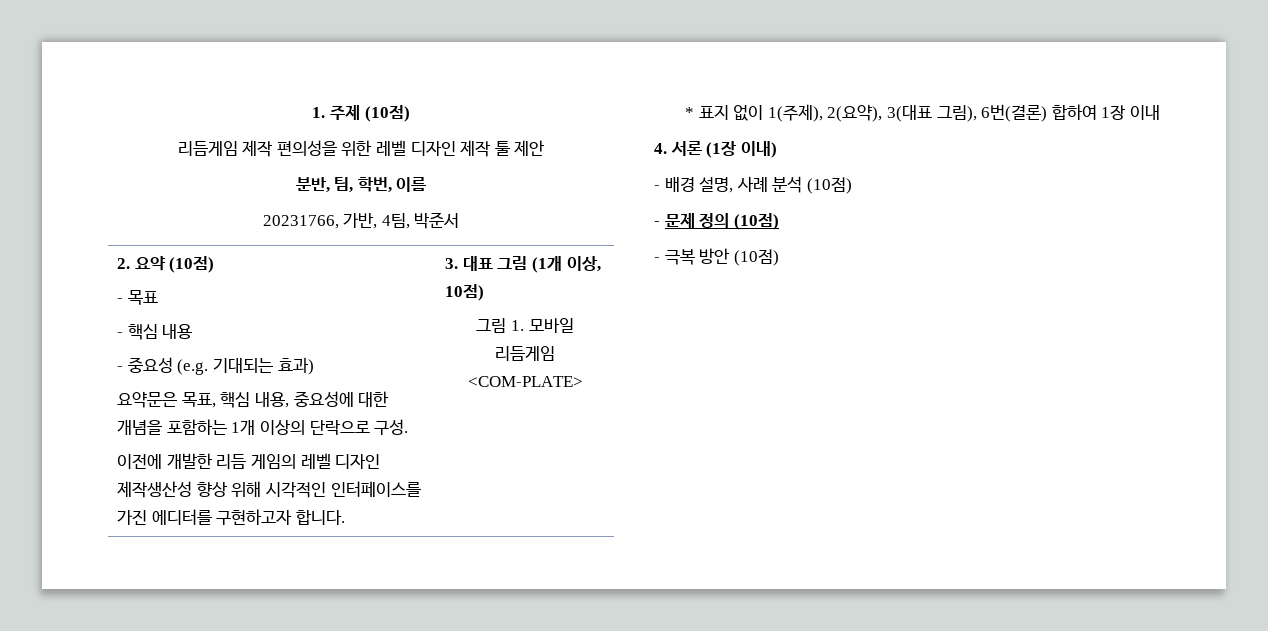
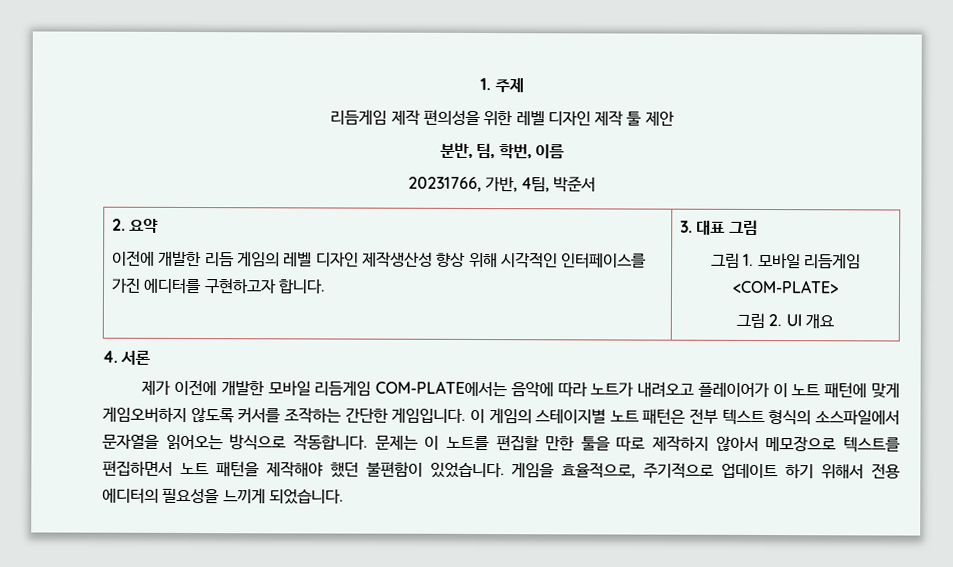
- 1. 주제 (10점)
+ 1. 주제
- 2. 요약 (10점)
- - 목표
- - 핵심 내용
- - 중요성 (e.g. 기대되는 효과)
- 요약문은 목표, 핵심 내용, 중요성에 대한 개념을 포함하는 1개 이상의 단락으로 구성.
+ 2. 요약
- 3. 대표 그림 (1개 이상, 10점)
+ 3. 대표 그림
- * 표지 없이 1(주제), 2(요약), 3(대표 그림), 6번(결론) 합하여 1장 이내
- 4. 서론 (1장 이내)
- - 배경 설명, 사례 분석 (10점)
- - 문제 정의 (10점)
- - 극복 방안 (10점)
+ 그림 2. UI 개요
+ 4. 서론
+ 제가 이전에 개발한 모바일 리듬게임 COM-PLATE에서는 음악에 따라 노트가 내려오고 플레이어가 이 노트 패턴에 맞게 게임오버하지 않도록 커서를 조작하는 간단한 게임입니다. 이 게임의 스테이지별 노트 패턴은 전부 텍스트 형식의 소스파일에서 문자열을 읽어오는 방식으로 작동합니다. 문제는 이 노트를 편집할 만한 툴을 따로 제작하지 않아서 메모장으로 텍스트를 편집하면서 노트 패턴을 제작해야 했던 불편함이 있었습니다. 게임을 효율적으로, 주기적으로 업데이트 하기 위해서 전용 에디터의 필요성을 느끼게 되었습니다.

